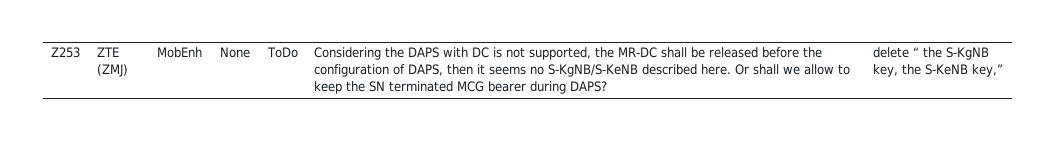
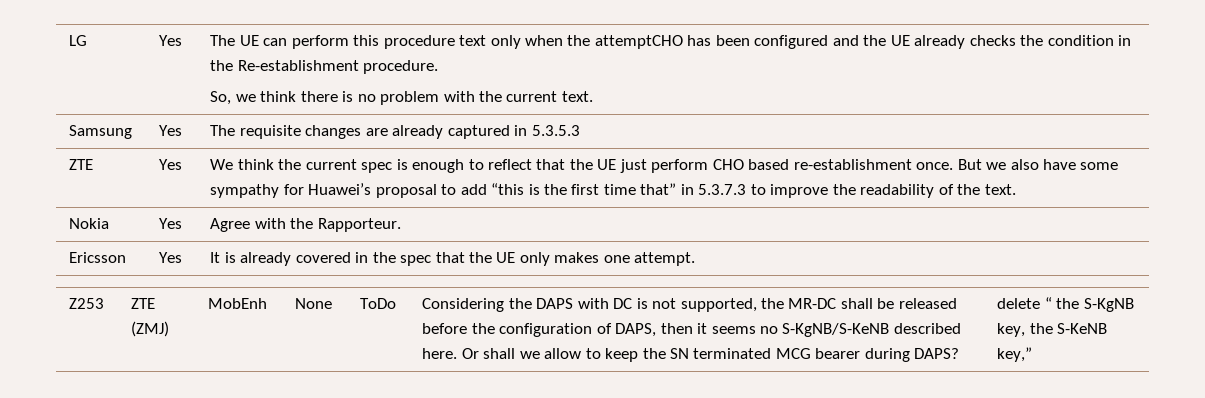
+ LG | Yes | The UE can perform this procedure text only when the attemptCHO has been configured and the UE already checks the condition in the Re-establishment procedure.
+ So, we think there is no problem with the current text.
+ Samsung | Yes | The requisite changes are already captured in 5.3.5.3
+ ZTE | Yes | We think the current spec is enough to reflect that the UE just perform CHO based re-establishment once. But we also have some sympathy for Huawei’s proposal to add “this is the first time that” in 5.3.7.3 to improve the readability of the text.
+ Nokia | Yes | Agree with the Rapporteur.
+ Ericsson | Yes | It is already covered in the spec that the UE only makes one attempt.

